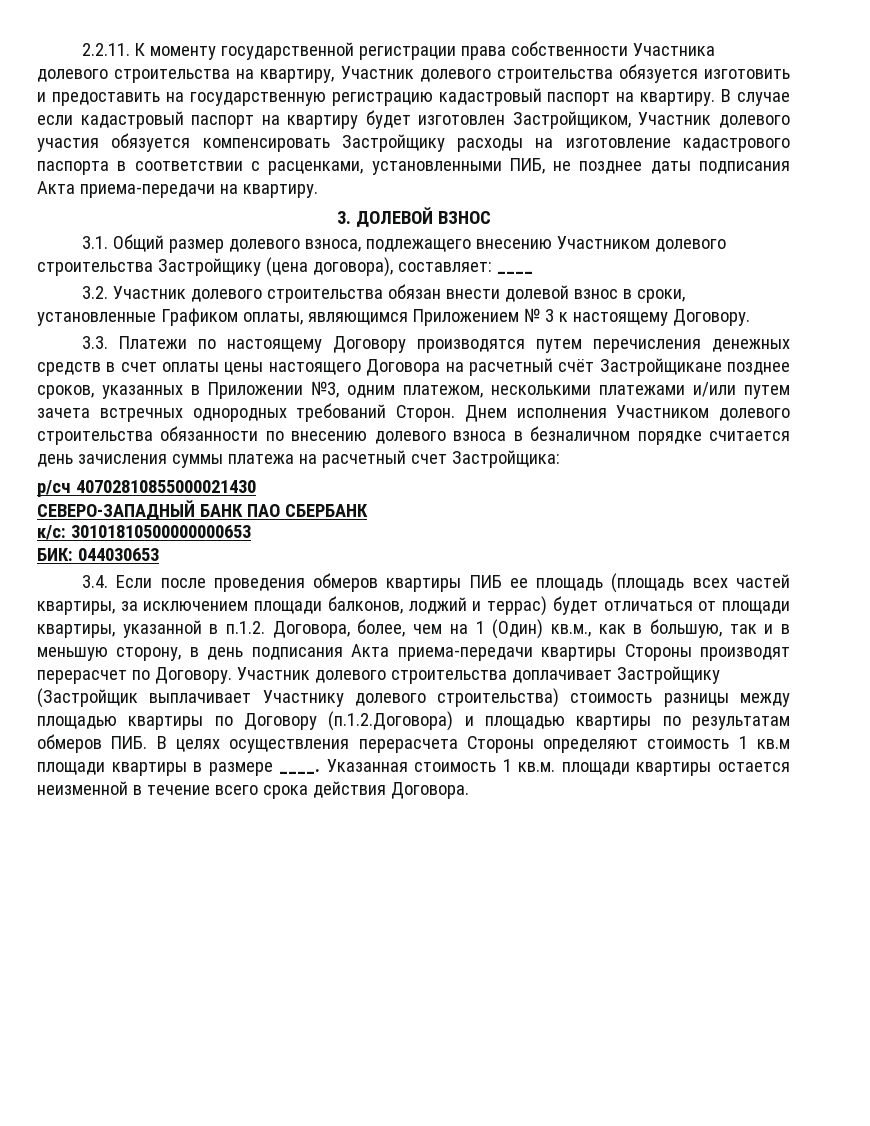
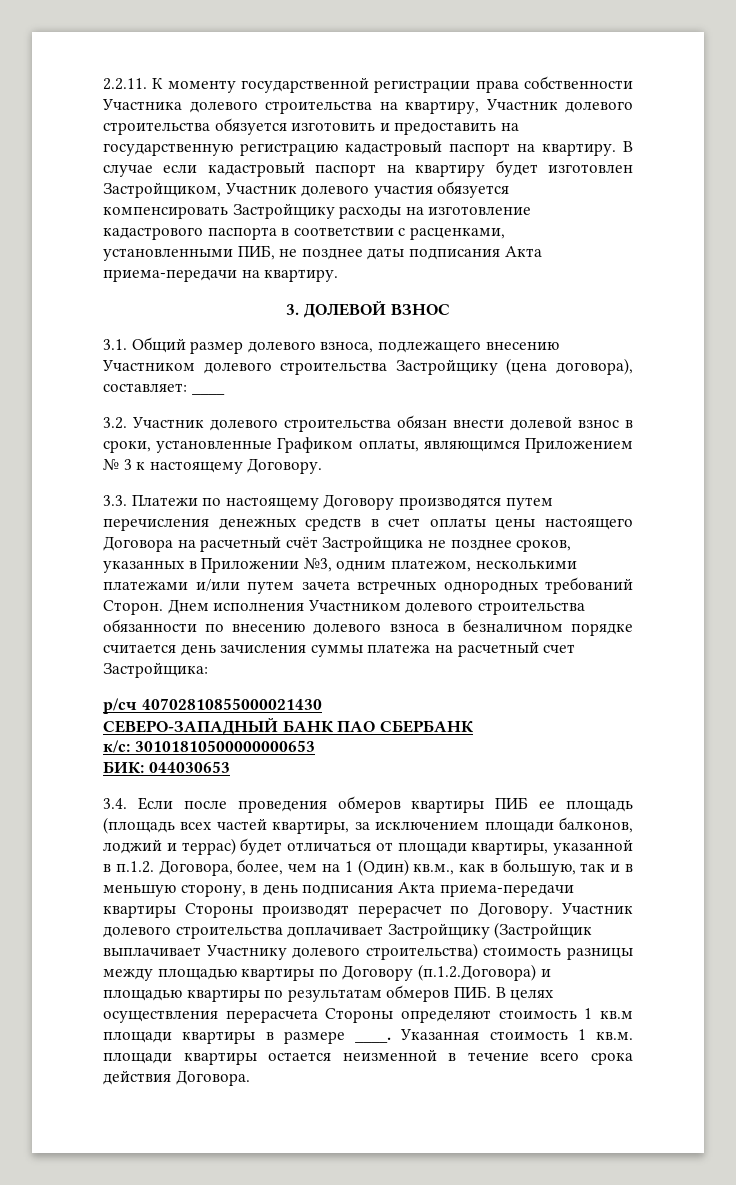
- 3.3. Платежи по настоящему Договору производятся путем перечисления денежных средств в счет оплаты цены настоящего Договора на расчетный счёт Застройщикане позднее сроков, указанных в Приложении №3, одним платежом, несколькими платежами и/или путем зачета встречных однородных требований Сторон.
+ 3.3. Платежи по настоящему Договору производятся путем перечисления денежных средств в счет оплаты цены настоящего Договора на расчетный счёт Застройщика не позднее сроков, указанных в Приложении №3, одним платежом, несколькими платежами и/или путем зачета встречных однородных требований Сторон.

